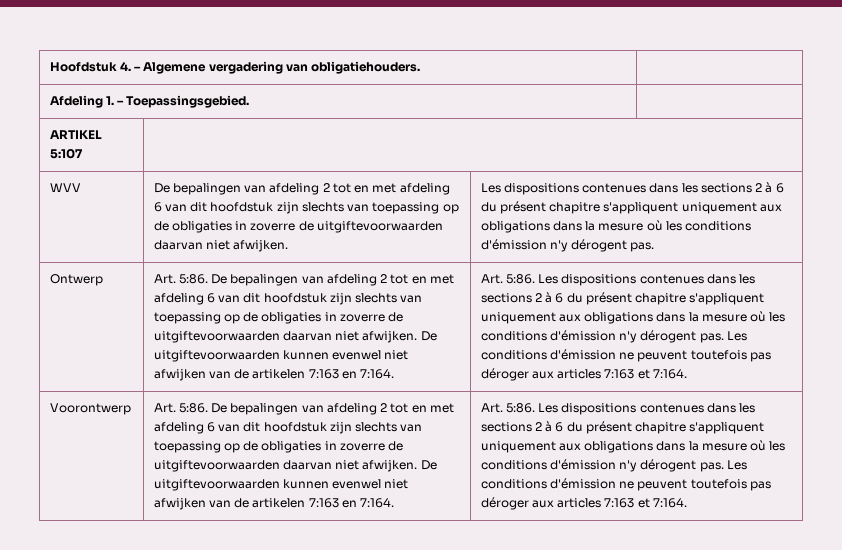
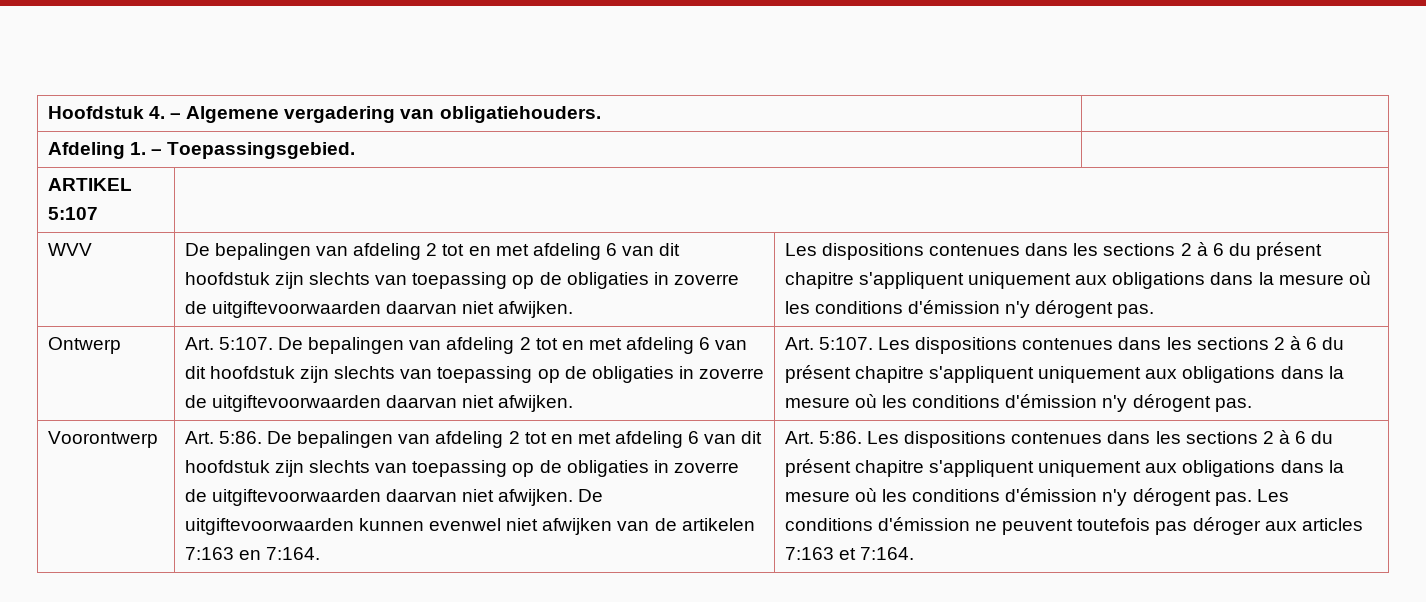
- Ontwerp | Art. 5:86. De bepalingen van afdeling 2 tot en met afdeling 6 van dit hoofdstuk zijn slechts van toepassing op de obligaties in zoverre de uitgiftevoorwaarden daarvan niet afwijken. De uitgiftevoorwaarden kunnen evenwel niet afwijken van de artikelen 7:163 en 7:164. | Art. 5:86. Les dispositions contenues dans les sections 2 à 6 du présent chapitre s'appliquent uniquement aux obligations dans la mesure où les conditions d'émission n'y dérogent pas. Les conditions d'émission ne peuvent toutefois pas déroger aux articles 7:163 et 7:164.
+ Ontwerp | Art. 5:107. De bepalingen van afdeling 2 tot en met afdeling 6 van dit hoofdstuk zijn slechts van toepassing op de obligaties in zoverre de uitgiftevoorwaarden daarvan niet afwijken. | Art. 5:107. Les dispositions contenues dans les sections 2 à 6 du présent chapitre s'appliquent uniquement aux obligations dans la mesure où les conditions d'émission n'y dérogent pas.

